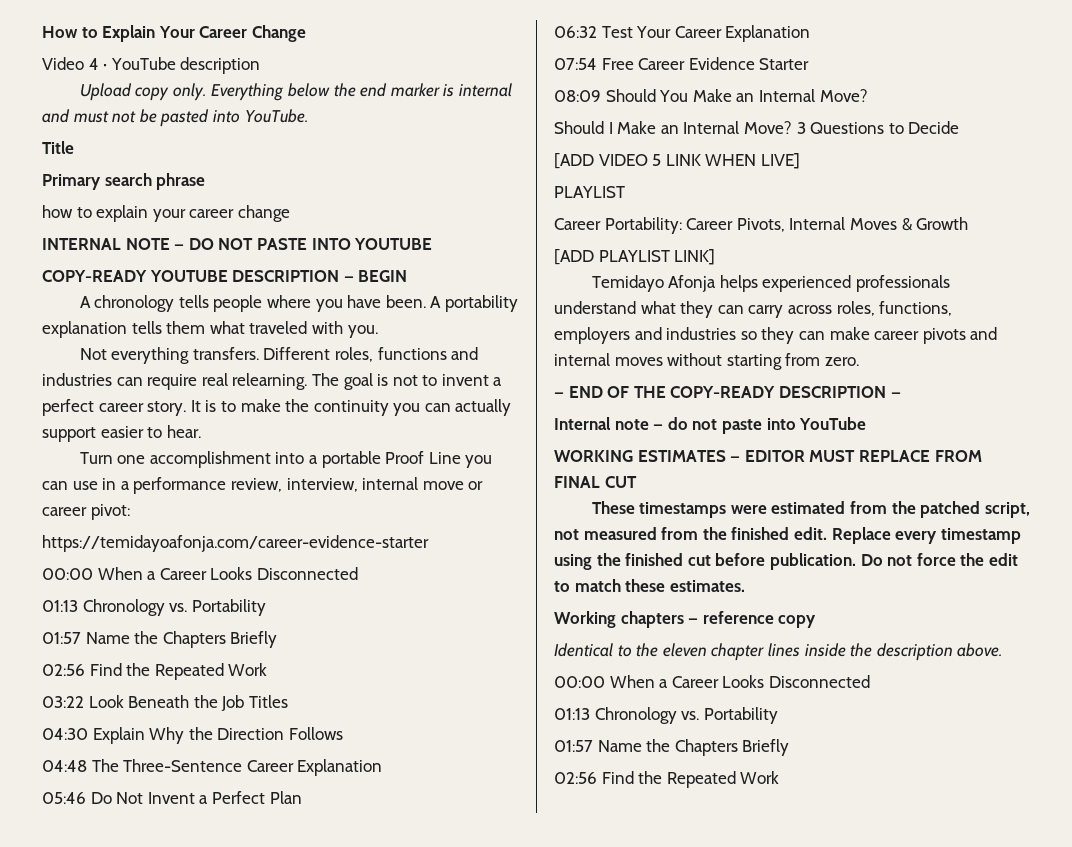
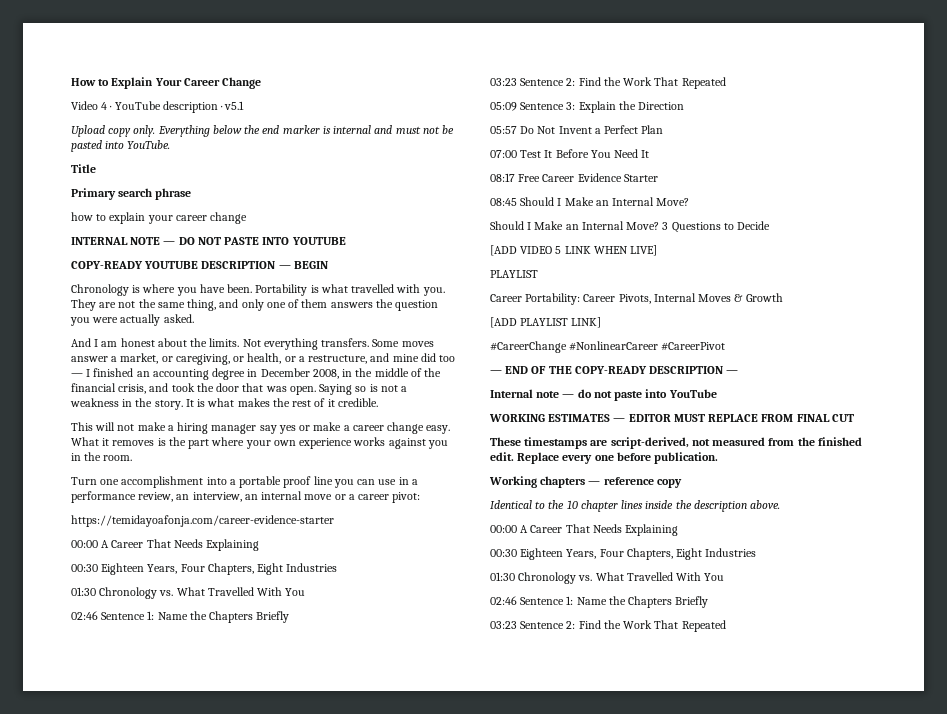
- Video 4 · YouTube description
+ Video 4 · YouTube description · v5.1
- A chronology tells people where you have been. A portability explanation tells them what traveled with you.
- Not everything transfers. Different roles, functions and industries can require real relearning. The goal is not to invent a perfect career story. It is to make the continuity you can actually support easier to hear.
+ Chronology is where you have been. Portability is what travelled with you. They are not the same thing, and only one of them answers the question you were actually asked.
+ And I am honest about the limits. Not everything transfers. Some moves answer a market, or caregiving, or health, or a restructure, and mine did too — I finished an accounting degree in December 2008, in the middle of the financial crisis, and took the door that was open. Saying so is not a weakness in the story. It is what makes the rest of it credible.
+ This will not make a hiring manager say yes or make a career change easy. What it removes is the part where your own experience works against you in the room.
- Turn one accomplishment into a portable Proof Line you can use in a performance review, interview, internal move or career pivot:
+ Turn one accomplishment into a portable proof line you can use in a performance review, an interview, an internal move or a career pivot:
  https://temidayoafonja.com/career-evidence-starter
- 00:00 When a Career Looks Disconnected
- 01:13 Chronology vs. Portability
- 01:57 Name the Chapters Briefly
- 02:56 Find the Repeated Work
- 03:22 Look Beneath the Job Titles
- 04:30 Explain Why the Direction Follows
- 04:48 The Three-Sentence Career Explanation
- 05:46 Do Not Invent a Perfect Plan
+ 00:00 A Career That Needs Explaining
+ 00:30 Eighteen Years, Four Chapters, Eight Industries
+ 01:30 Chronology vs. What Travelled With You
+ 02:46 Sentence 1: Name the Chapters Briefly
+ 03:23 Sentence 2: Find the Work That Repeated
+ 05:09 Sentence 3: Explain the Direction
+ 05:57 Do Not Invent a Perfect Plan
- 06:32 Test Your Career Explanation
- 07:54 Free Career Evidence Starter
+ 07:00 Test It Before You Need It
+ 08:17 Free Career Evidence Starter
- 08:09 Should You Make an Internal Move?
+ 08:45 Should I Make an Internal Move?
- Temidayo Afonja helps experienced professionals understand what they can carry across roles, functions, employers and industries so they can make career pivots and internal moves without starting from zero.
+ #CareerChange #NonlinearCareer #CareerPivot
- These timestamps were estimated from the patched script, not measured from the finished edit.
+ These timestamps are script-derived, not measured from the finished edit.
- Replace every timestamp using the finished cut before publication. Do not force the edit to match these estimates.
+ Replace every one before publication.
- Identical to the eleven chapter lines inside the description above.
- 00:00 When a Career Looks Disconnected
- 01:13 Chronology vs. Portability
- 01:57 Name the Chapters Briefly
- 02:56 Find the Repeated Work
+ Identical to the 10 chapter lines inside the description above.
+ 00:00 A Career That Needs Explaining
+ 00:30 Eighteen Years, Four Chapters, Eight Industries
+ 01:30 Chronology vs. What Travelled With You
+ 02:46 Sentence 1: Name the Chapters Briefly
+ 03:23 Sentence 2: Find the Work That Repeated

